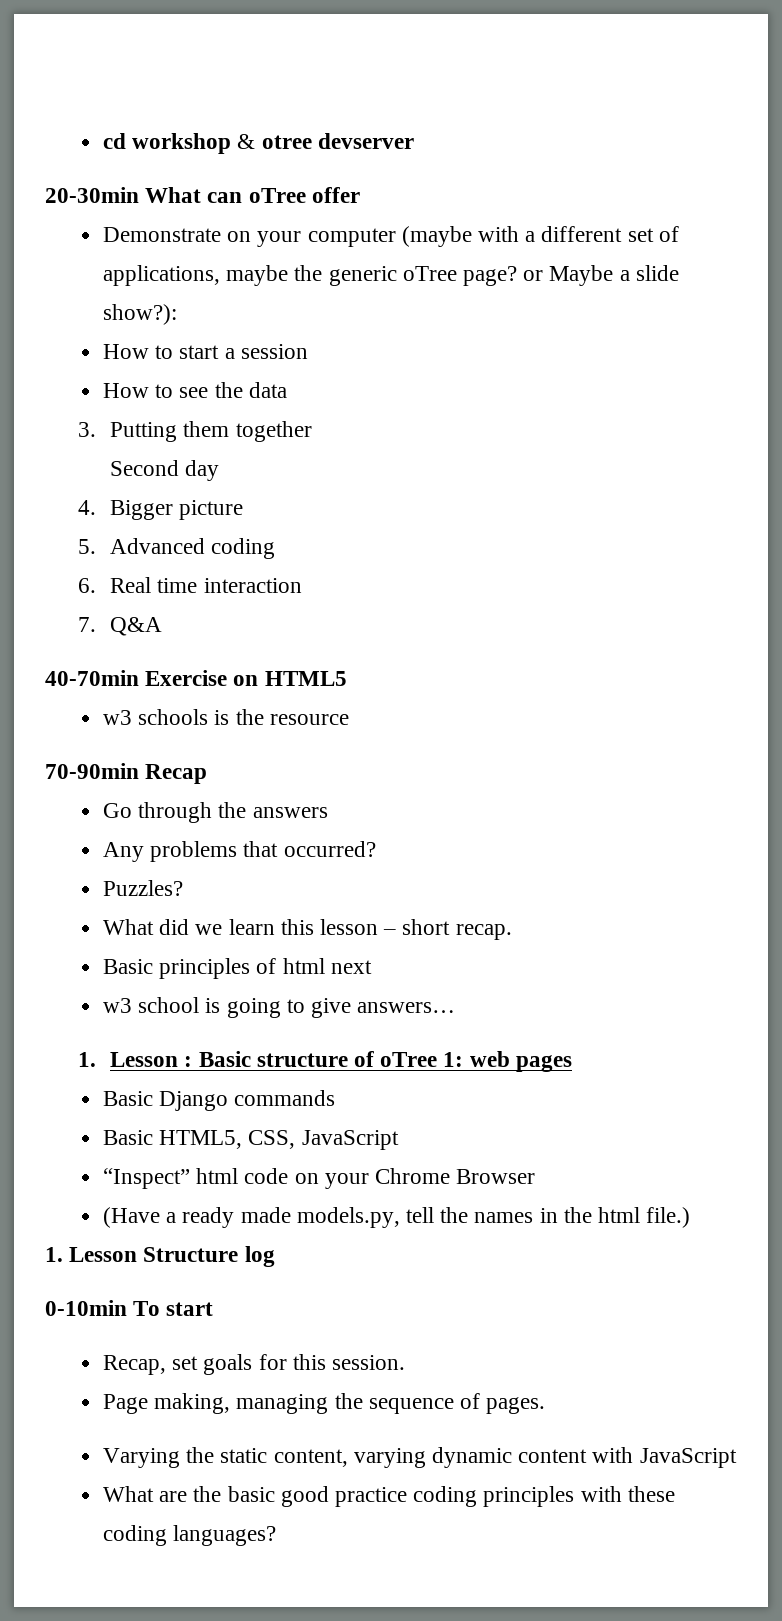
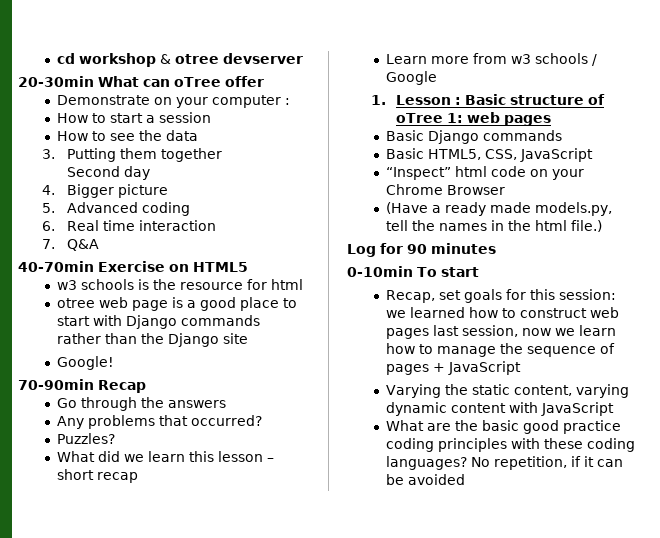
- Demonstrate on your computer (maybe with a different set of applications, maybe the generic oTree page? or Maybe a slide show?):
+ Demonstrate on your computer :
- w3 schools is the resource
+ w3 schools is the resource for html
+ otree web page is a good place to start with Django commands rather than the Django site
+ Google!
- What did we learn this lesson – short recap.
- Basic principles of html next
- w3 school is going to give answers…
+ What did we learn this lesson – short recap
+ Learn more from w3 schools / Google
- 1. Lesson Structure log
+ Log for 90 minutes
- Recap, set goals for this session.
- Page making, managing the sequence of pages.
+ Recap, set goals for this session: we learned how to construct web pages last session, now we learn how to manage the sequence of pages + JavaScript
+ No repetition, if it can be avoided

